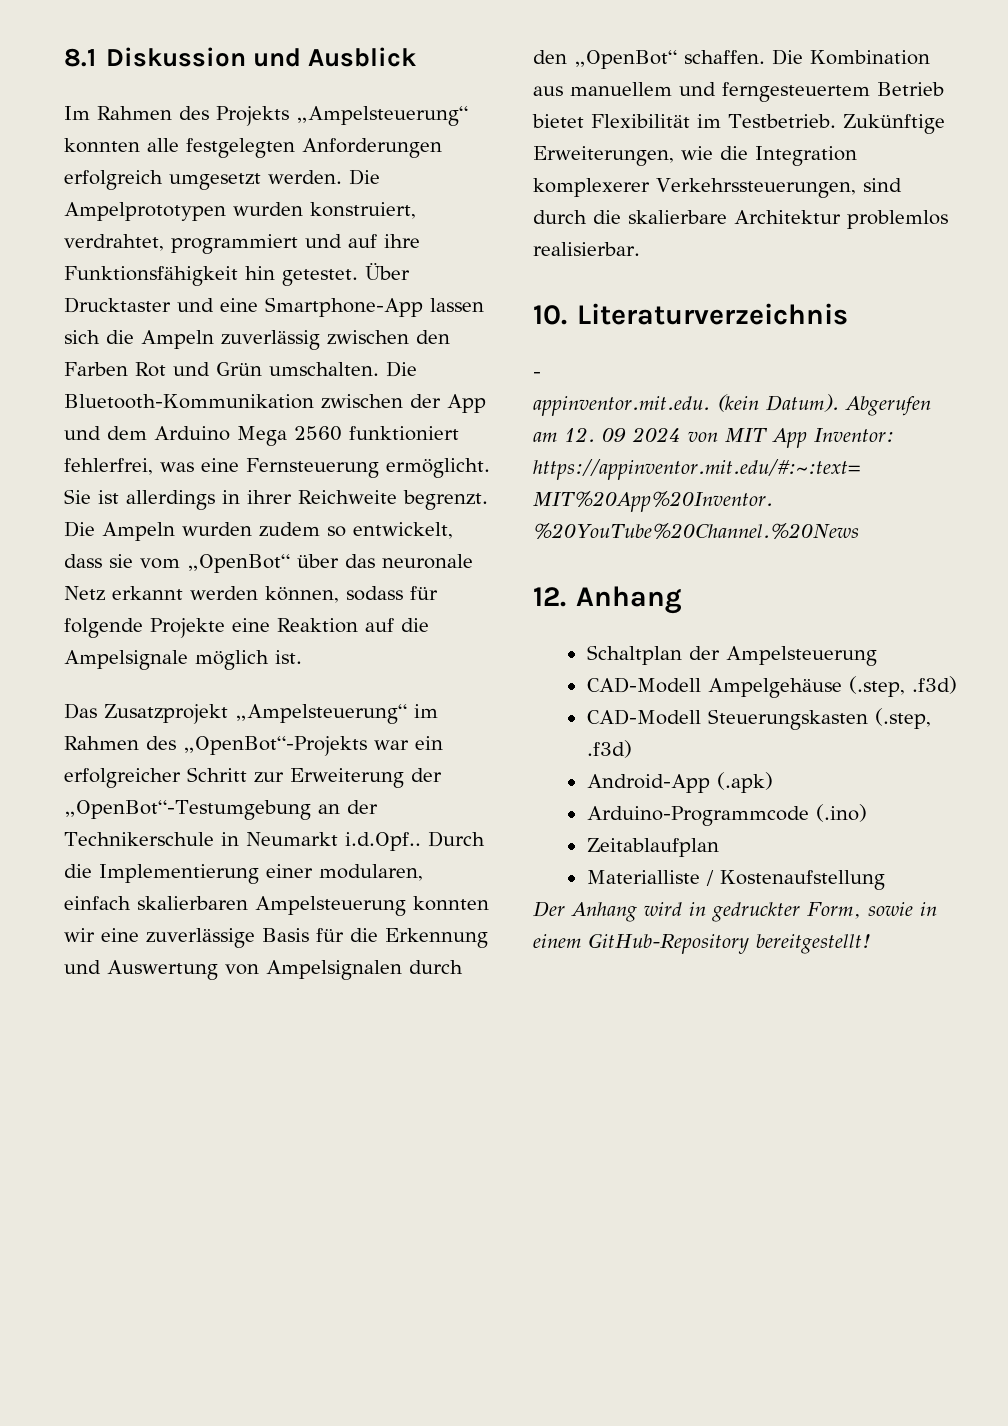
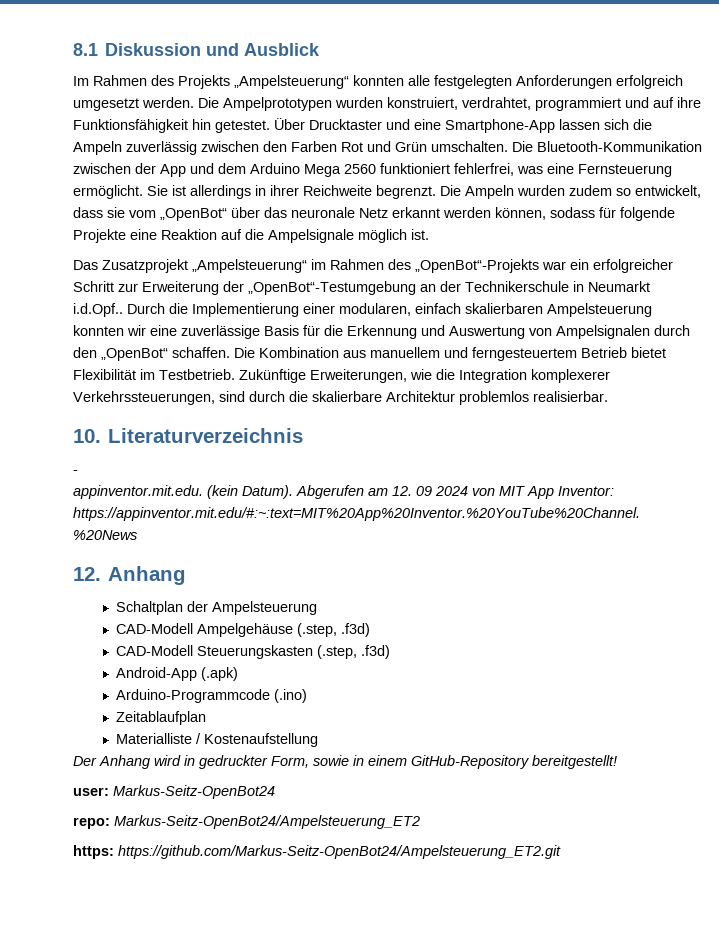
+ user: Markus-Seitz-OpenBot24
+ repo: Markus-Seitz-OpenBot24/Ampelsteuerung_ET2
+ https: https://github.com/Markus-Seitz-OpenBot24/Ampelsteuerung_ET2.git

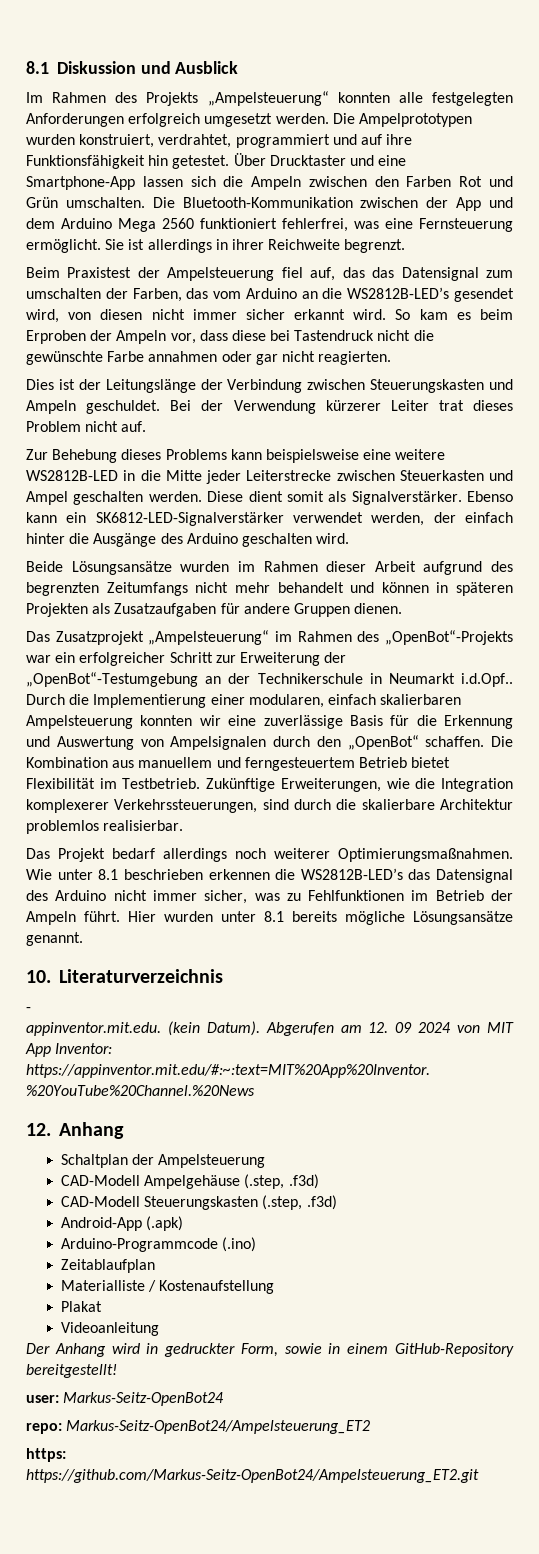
- Über Drucktaster und eine Smartphone-App lassen sich die Ampeln zuverlässig zwischen den Farben Rot und Grün umschalten.
+ Über Drucktaster und eine Smartphone-App lassen sich die Ampeln zwischen den Farben Rot und Grün umschalten.
- Sie ist allerdings in ihrer Reichweite begrenzt. Die Ampeln wurden zudem so entwickelt, dass sie vom „OpenBot“ über das neuronale Netz erkannt werden können, sodass für folgende Projekte eine Reaktion auf die Ampelsignale möglich ist.
+ Sie ist allerdings in ihrer Reichweite begrenzt.
+ Beim Praxistest der Ampelsteuerung fiel auf, das das Datensignal zum umschalten der Farben, das vom Arduino an die WS2812B-LED’s gesendet wird, von diesen nicht immer sicher erkannt wird. So kam es beim Erproben der Ampeln vor, dass diese bei Tastendruck nicht die gewünschte Farbe annahmen oder gar nicht reagierten.
+ Dies ist der Leitungslänge der Verbindung zwischen Steuerungskasten und Ampeln geschuldet. Bei der Verwendung kürzerer Leiter trat dieses Problem nicht auf.
+ Zur Behebung dieses Problems kann beispielsweise eine weitere WS2812B-LED in die Mitte jeder Leiterstrecke zwischen Steuerkasten und Ampel geschalten werden. Diese dient somit als Signalverstärker. Ebenso kann ein SK6812-LED-Signalverstärker verwendet werden, der einfach hinter die Ausgänge des Arduino geschalten wird.
+ Beide Lösungsansätze wurden im Rahmen dieser Arbeit aufgrund des begrenzten Zeitumfangs nicht mehr behandelt und können in späteren Projekten als Zusatzaufgaben für andere Gruppen dienen.
+ Das Projekt bedarf allerdings noch weiterer Optimierungsmaßnahmen. Wie unter 8.1 beschrieben erkennen die WS2812B-LED’s das Datensignal des Arduino nicht immer sicher, was zu Fehlfunktionen im Betrieb der Ampeln führt. Hier wurden unter 8.1 bereits mögliche Lösungsansätze genannt.
+ Plakat
+ Videoanleitung

